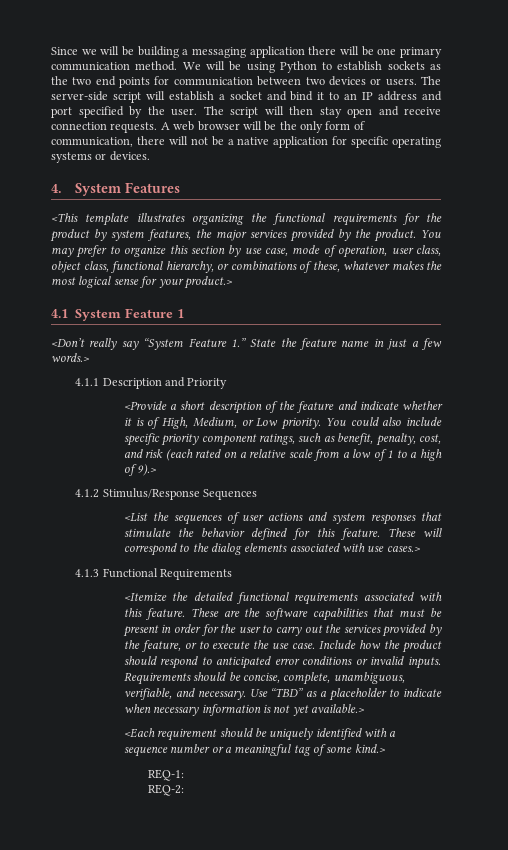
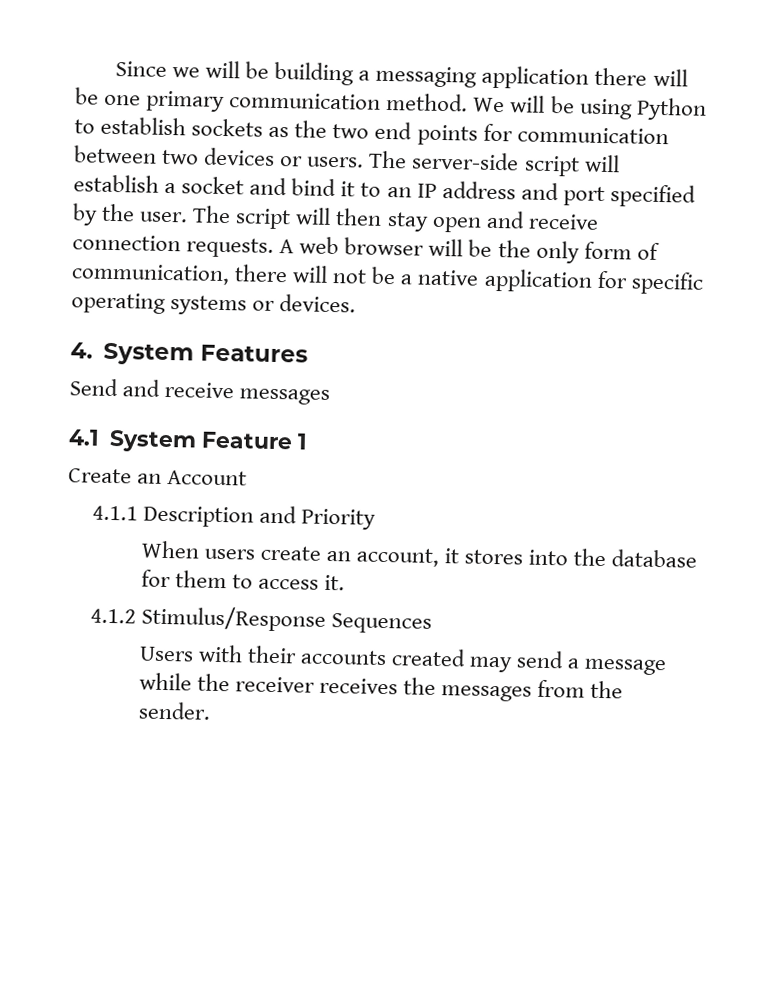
- <This template illustrates organizing the functional requirements for the product by system features, the major services provided by the product. You may prefer to organize this section by use case, mode of operation, user class, object class, functional hierarchy, or combinations of these, whatever makes the most logical sense for your product.>
+ Send and receive messages
  4.1 System Feature 1
- <Don’t really say “System Feature 1.” State the feature name in just a few words.>
+ Create an Account
  4.1.1 Description and Priority
- <Provide a short description of the feature and indicate whether it is of High, Medium, or Low priority. You could also include specific priority component ratings, such as benefit, penalty, cost, and risk (each rated on a relative scale from a low of 1 to a high of 9).>
+ When users create an account, it stores into the database for them to access it.
  4.1.2 Stimulus/Response Sequences
- <List the sequences of user actions and system responses that stimulate the behavior defined for this feature. These will correspond to the dialog elements associated with use cases.>
- 4.1.3 Functional Requirements
- <Itemize the detailed functional requirements associated with this feature. These are the software capabilities that must be present in order for the user to carry out the services provided by the feature, or to execute the use case. Include how the product should respond to anticipated error conditions or invalid inputs. Requirements should be concise, complete, unambiguous, verifiable, and necessary. Use “TBD” as a placeholder to indicate when necessary information is not yet available.>
- <Each requirement should be uniquely identified with a sequence number or a meaningful tag of some kind.>
- REQ-1:
- REQ-2:
+ Users with their accounts created may send a message while the receiver receives the messages from the sender.

